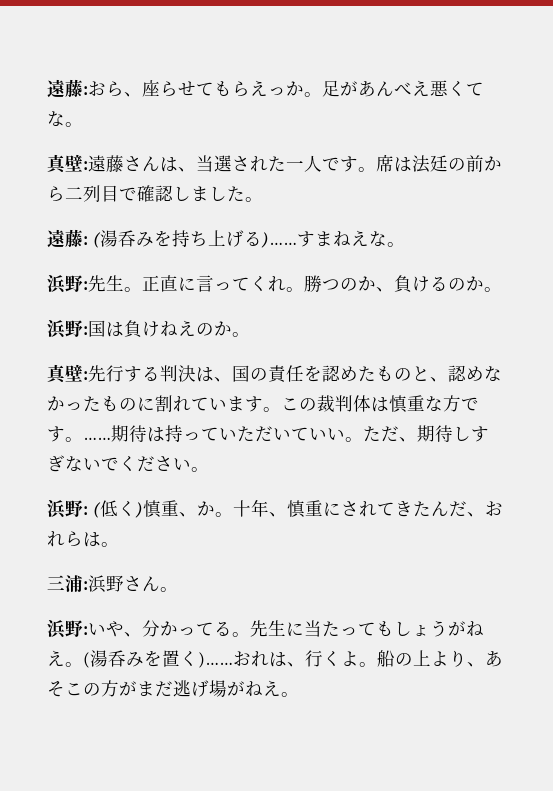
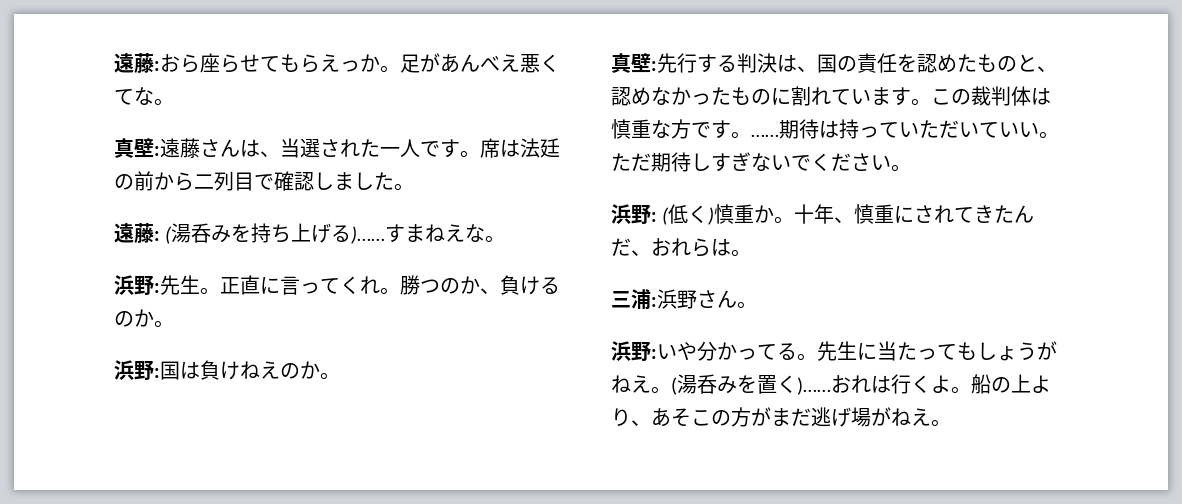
- 遠藤:おら、座らせてもらえっか。
+ 遠藤:おら座らせてもらえっか。
- ただ、期待しすぎないでください。
+ ただ期待しすぎないでください。
- 浜野: (低く)慎重、か。
+ 浜野: (低く)慎重か。
- 浜野:いや、分かってる。
+ 浜野:いや分かってる。
- おれは、行くよ。
+ おれは行くよ。

